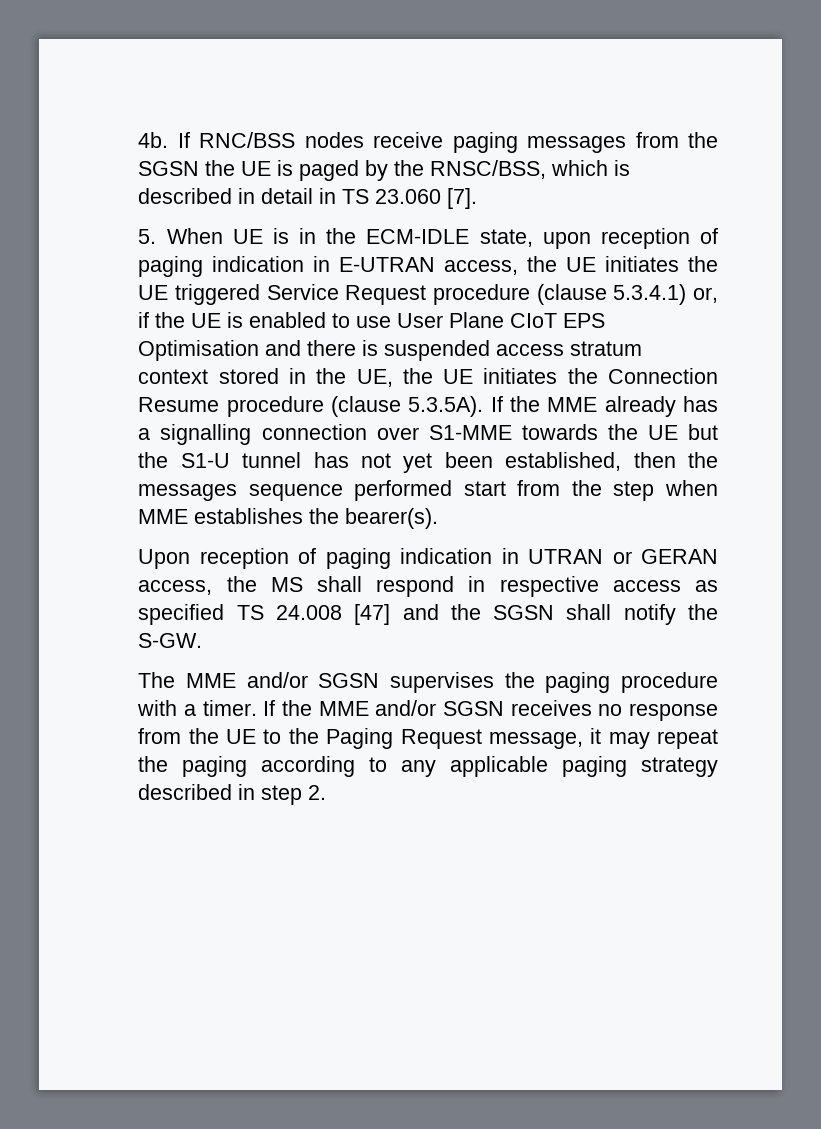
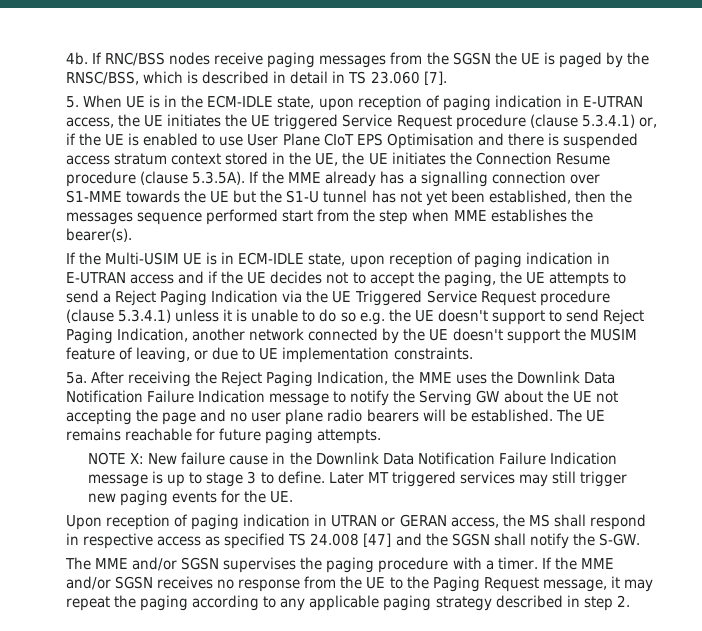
+ If the Multi-USIM UE is in ECM-IDLE state, upon reception of paging indication in E-UTRAN access and if the UE decides not to accept the paging, the UE attempts to send a Reject Paging Indication via the UE Triggered Service Request procedure (clause 5.3.4.1) unless it is unable to do so e.g. the UE doesn't support to send Reject Paging Indication, another network connected by the UE doesn't support the MUSIM feature of leaving, or due to UE implementation constraints.
+ 5a. After receiving the Reject Paging Indication, the MME uses the Downlink Data Notification Failure Indication message to notify the Serving GW about the UE not accepting the page and no user plane radio bearers will be established. The UE remains reachable for future paging attempts.
+ NOTE X: New failure cause in the Downlink Data Notification Failure Indication message is up to stage 3 to define. Later MT triggered services may still trigger new paging events for the UE.

